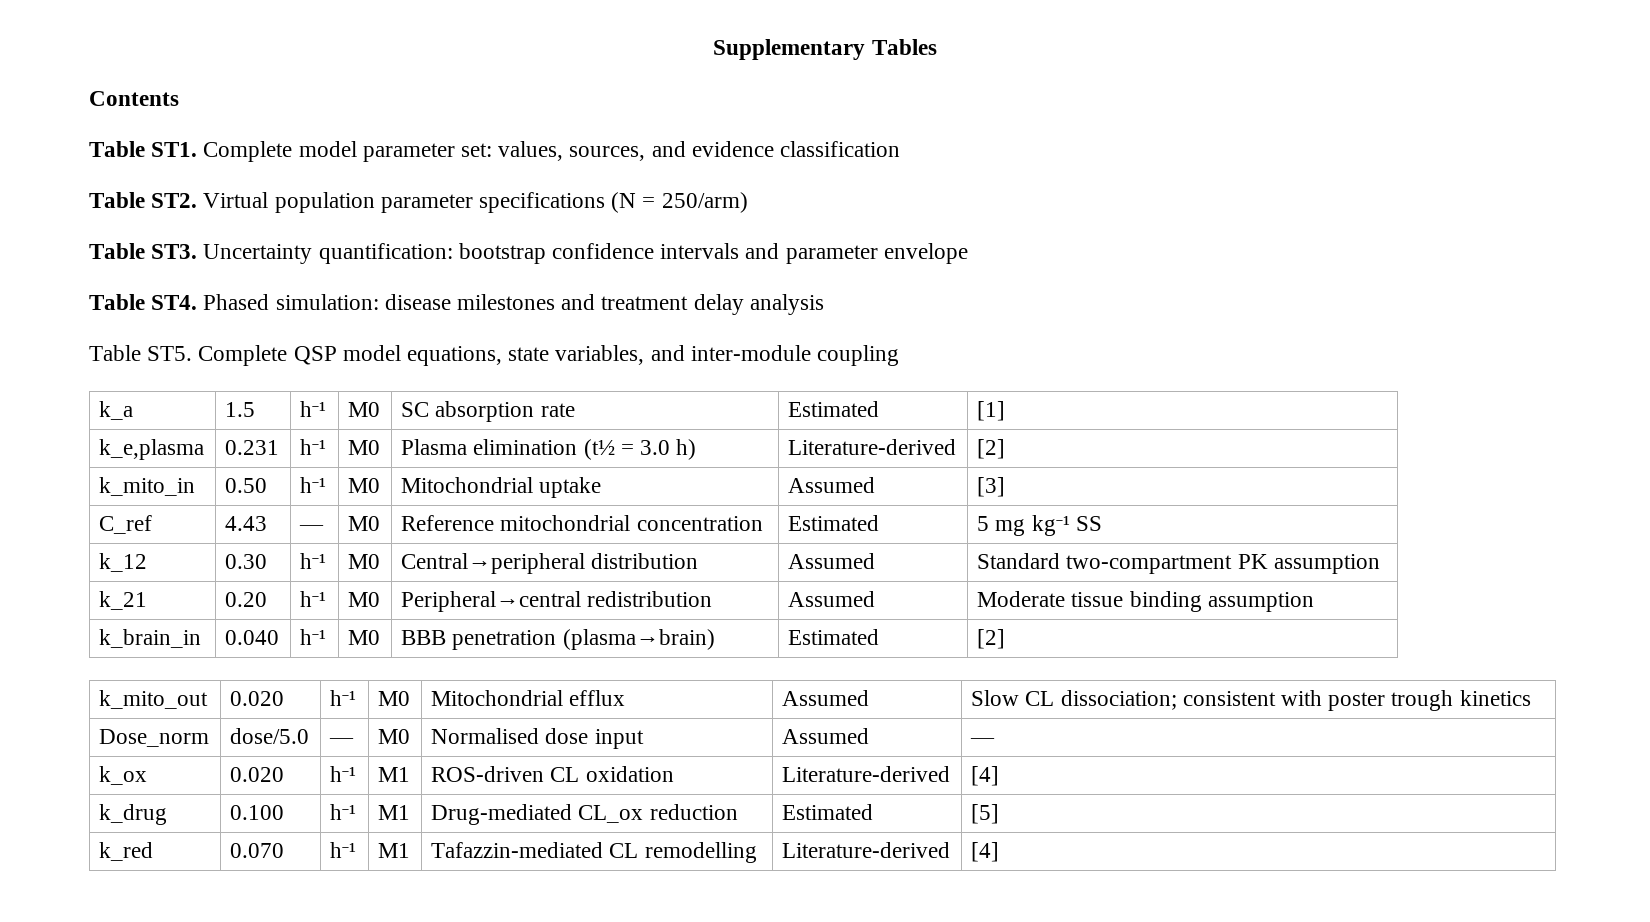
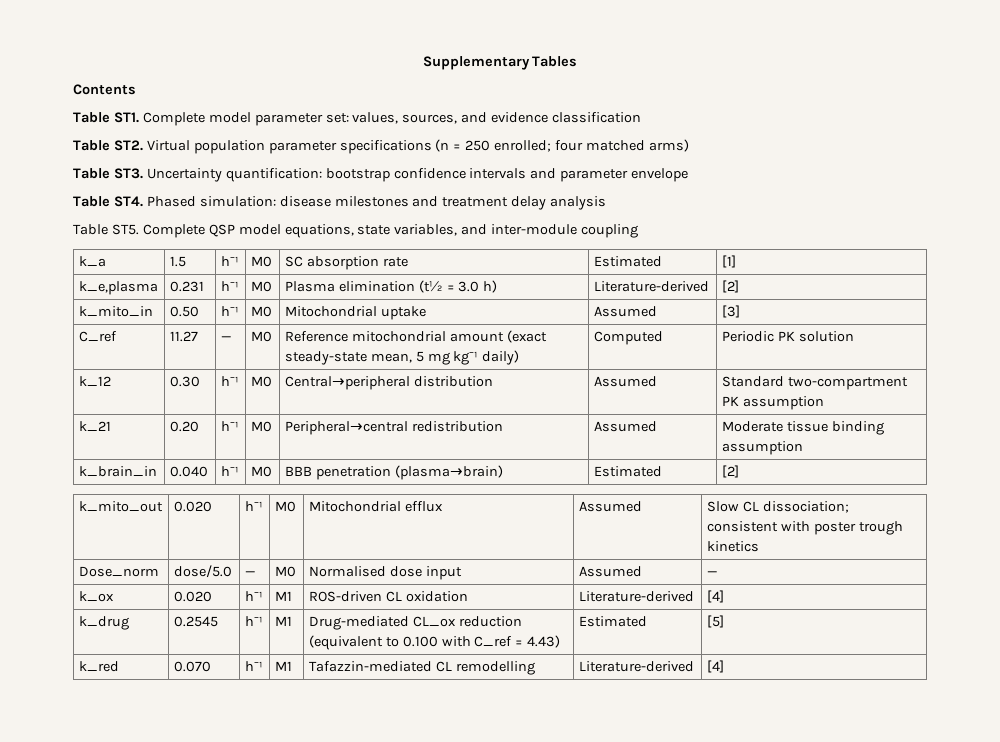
- Table ST2. Virtual population parameter specifications (N = 250/arm)
+ Table ST2. Virtual population parameter specifications (n = 250 enrolled; four matched arms)
- C_ref | 4.43 | — | M0 | Reference mitochondrial concentration | Estimated | 5 mg kg⁻¹ SS
+ C_ref | 11.27 | — | M0 | Reference mitochondrial amount (exact steady-state mean, 5 mg kg⁻¹ daily) | Computed | Periodic PK solution
- k_drug | 0.100 | h⁻¹ | M1 | Drug-mediated CL_ox reduction | Estimated | [5]
+ k_drug | 0.2545 | h⁻¹ | M1 | Drug-mediated CL_ox reduction (equivalent to 0.100 with C_ref = 4.43) | Estimated | [5]

